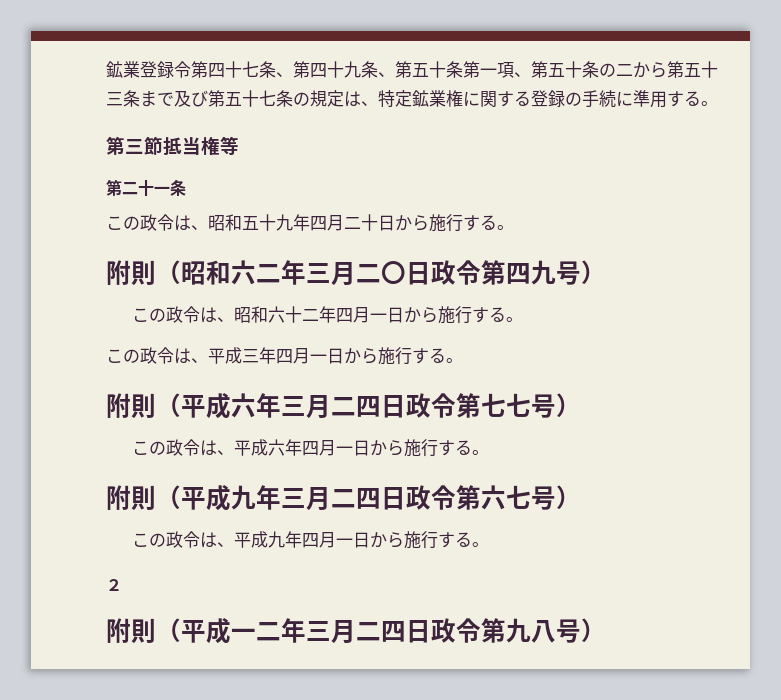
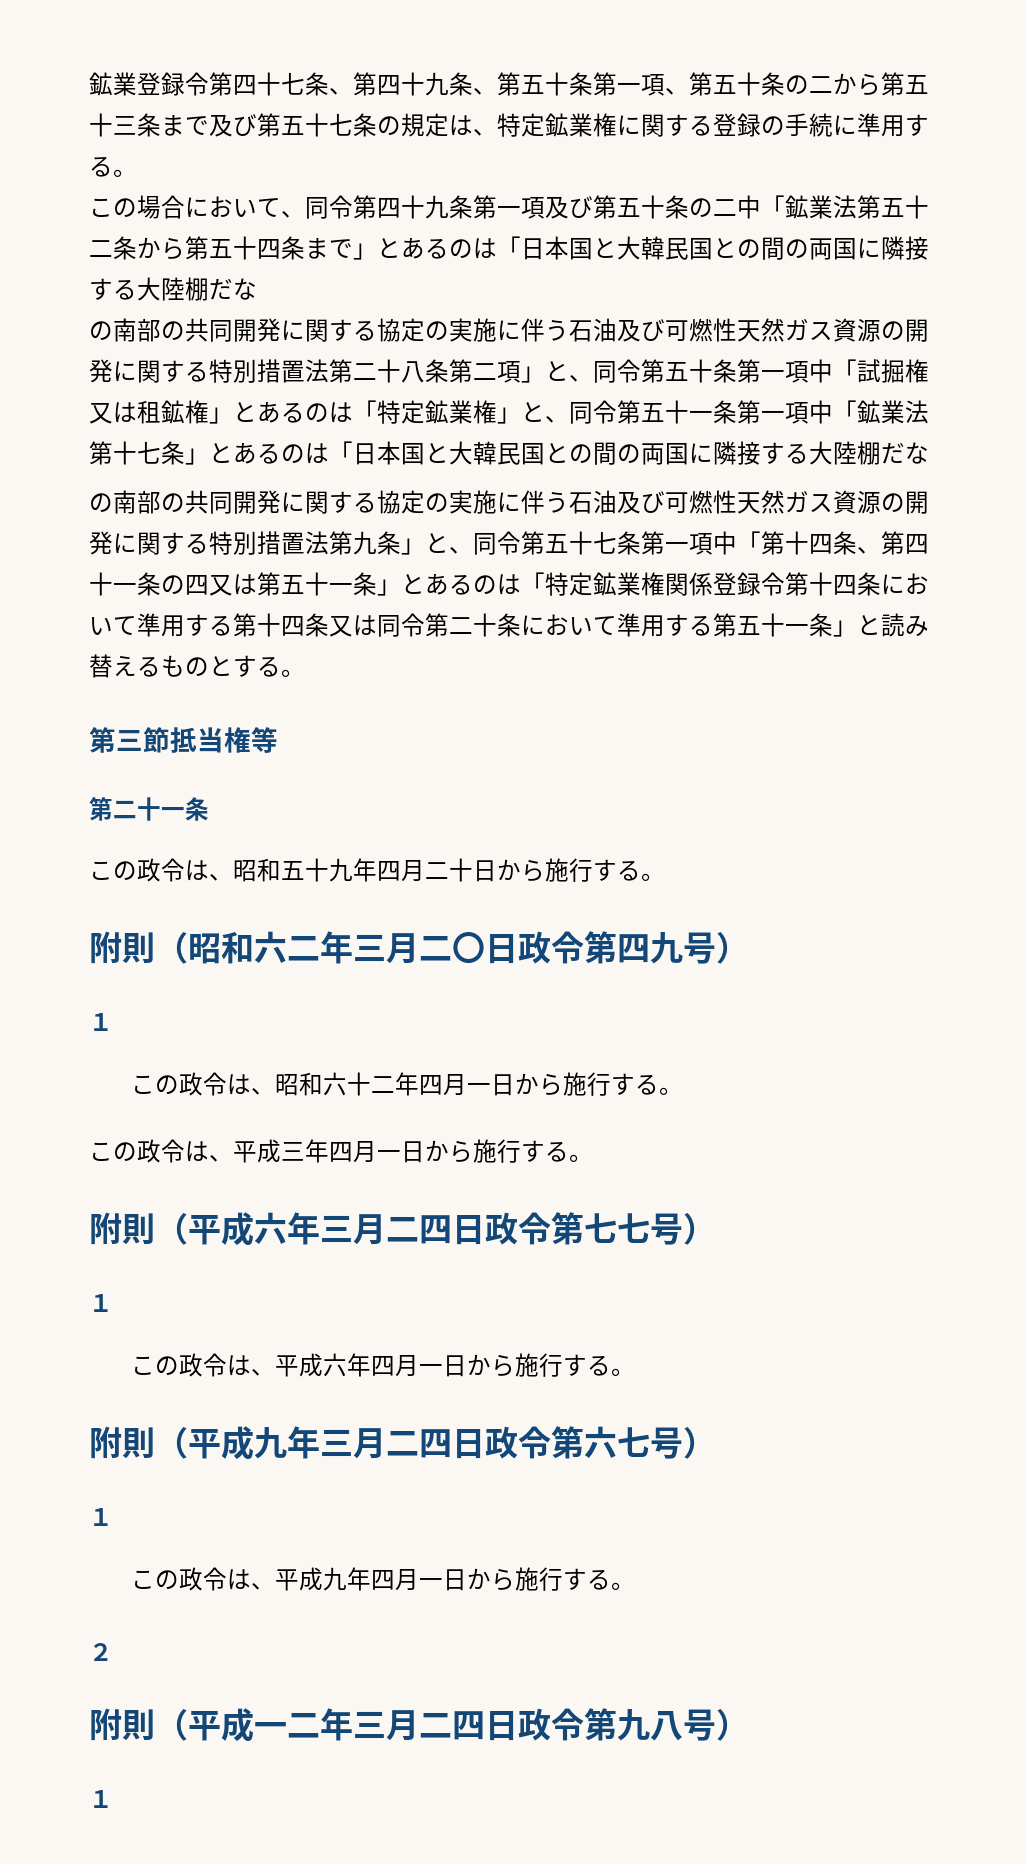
+ この場合において、同令第四十九条第一項及び第五十条の二中「鉱業法第五十二条から第五十四条まで」とあるのは「日本国と大韓民国との間の両国に隣接する大陸棚だな
+ の南部の共同開発に関する協定の実施に伴う石油及び可燃性天然ガス資源の開発に関する特別措置法第二十八条第二項」と、同令第五十条第一項中「試掘権又は租鉱権」とあるのは「特定鉱業権」と、同令第五十一条第一項中「鉱業法第十七条」とあるのは「日本国と大韓民国との間の両国に隣接する大陸棚だな
+ の南部の共同開発に関する協定の実施に伴う石油及び可燃性天然ガス資源の開発に関する特別措置法第九条」と、同令第五十七条第一項中「第十四条、第四十一条の四又は第五十一条」とあるのは「特定鉱業権関係登録令第十四条において準用する第十四条又は同令第二十条において準用する第五十一条」と読み替えるものとする。
  附則（昭和六二年三月二〇日政令第四九号）
+ １
  附則（平成六年三月二四日政令第七七号）
+ １
  附則（平成九年三月二四日政令第六七号）
+ １
  附則（平成一二年三月二四日政令第九八号）
+ １

